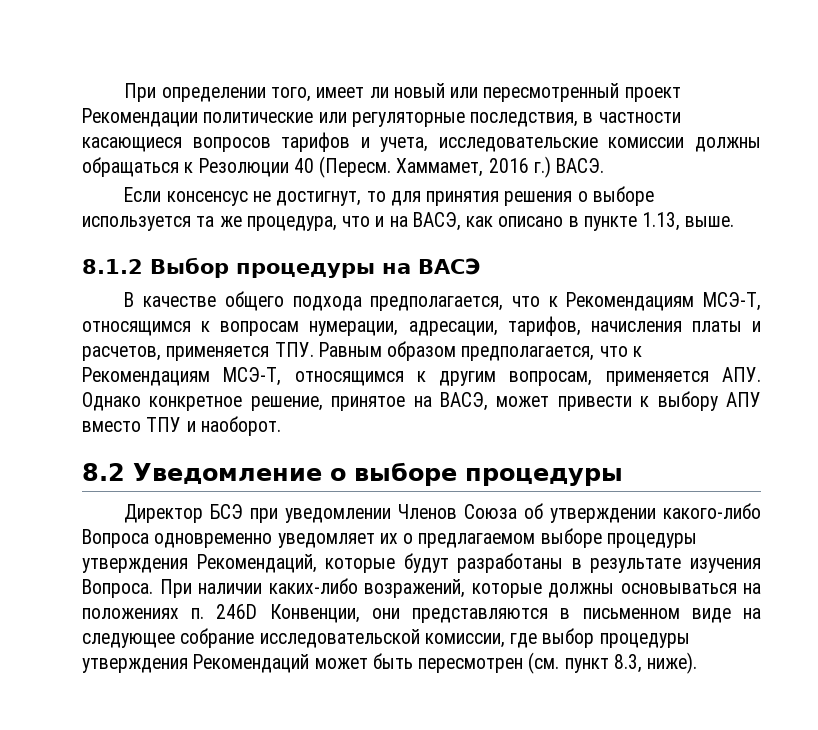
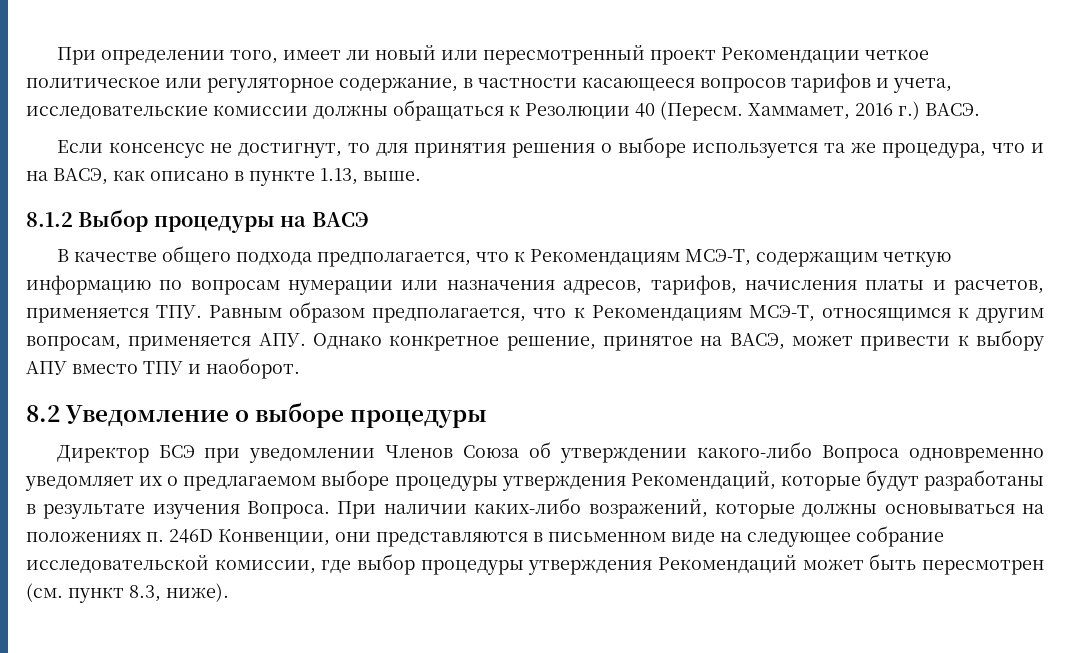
- При определении того, имеет ли новый или пересмотренный проект Рекомендации политические или регуляторные последствия, в частности касающиеся вопросов тарифов и учета, исследовательские комиссии должны обращаться к Резолюции 40 (Пересм.
+ При определении того, имеет ли новый или пересмотренный проект Рекомендации четкое политическое или регуляторное содержание, в частности касающееся вопросов тарифов и учета, исследовательские комиссии должны обращаться к Резолюции 40 (Пересм.
- В качестве общего подхода предполагается, что к Рекомендациям МСЭ-Т, относящимся к вопросам нумерации, адресации, тарифов, начисления платы и расчетов, применяется ТПУ. Равным образом предполагается, что к Рекомендациям МСЭ-Т, относящимся к другим вопросам, применяется АПУ. Однако конкретное решение, принятое на ВАСЭ, может привести к выбору АПУ вместо ТПУ и наоборот.
+ В качестве общего подхода предполагается, что к Рекомендациям МСЭ-Т, содержащим четкую информацию по вопросам нумерации или назначения адресов, тарифов, начисления платы и расчетов, применяется ТПУ. Равным образом предполагается, что к Рекомендациям МСЭ-Т, относящимся к другим вопросам, применяется АПУ. Однако конкретное решение, принятое на ВАСЭ, может привести к выбору АПУ вместо ТПУ и наоборот.

